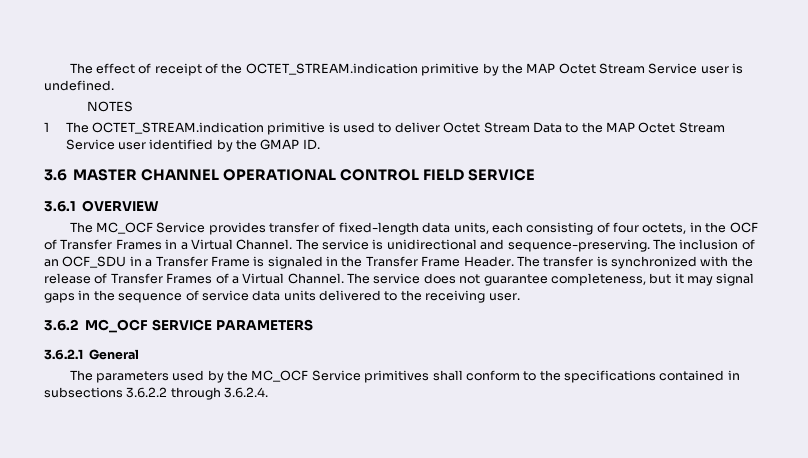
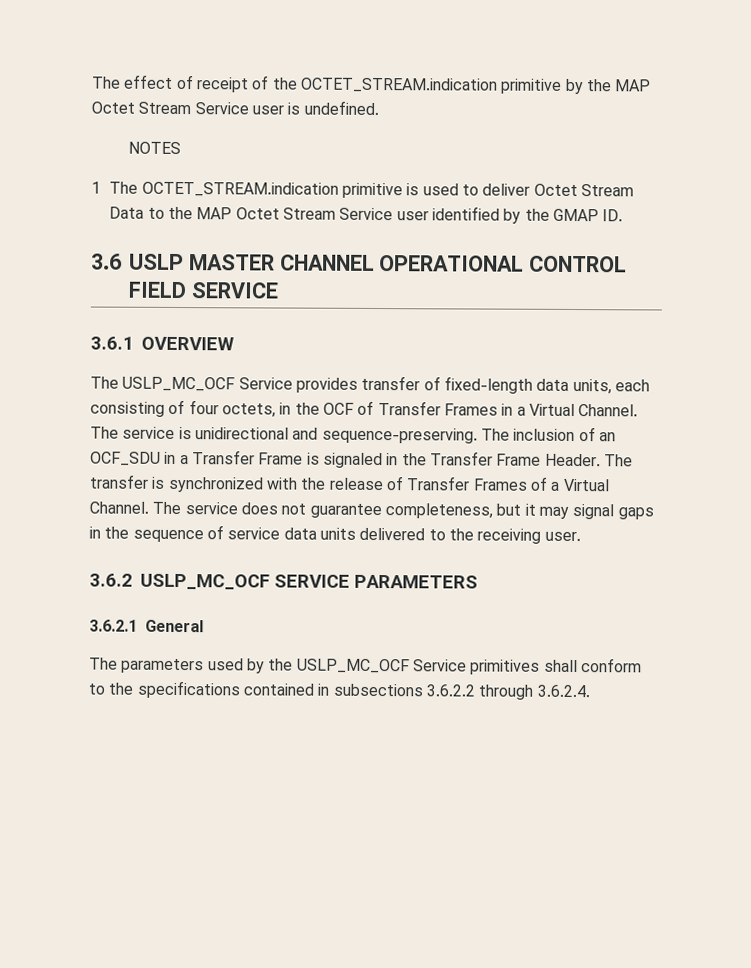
- 3.6 MASTER CHANNEL OPERATIONAL CONTROL FIELD SERVICE
+ 3.6 USLP MASTER CHANNEL OPERATIONAL CONTROL FIELD SERVICE
- The MC_OCF Service provides transfer of fixed-length data units, each consisting of four octets, in the OCF of Transfer Frames in a Virtual Channel.
+ The USLP_MC_OCF Service provides transfer of fixed-length data units, each consisting of four octets, in the OCF of Transfer Frames in a Virtual Channel.
- 3.6.2 MC_OCF SERVICE PARAMETERS
+ 3.6.2 USLP_MC_OCF SERVICE PARAMETERS
- The parameters used by the MC_OCF Service primitives shall conform to the specifications contained in subsections 3.6.2.2 through 3.6.2.4.
+ The parameters used by the USLP_MC_OCF Service primitives shall conform to the specifications contained in subsections 3.6.2.2 through 3.6.2.4.

